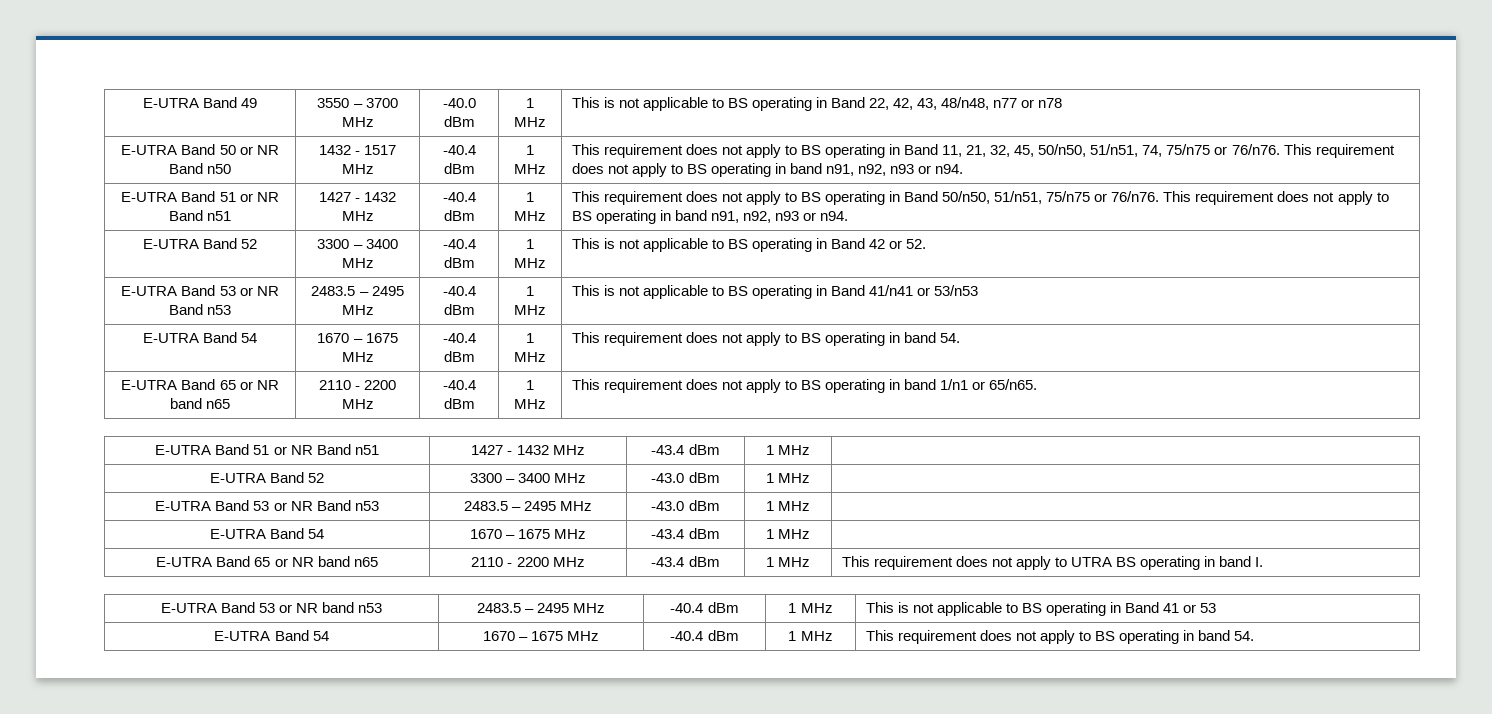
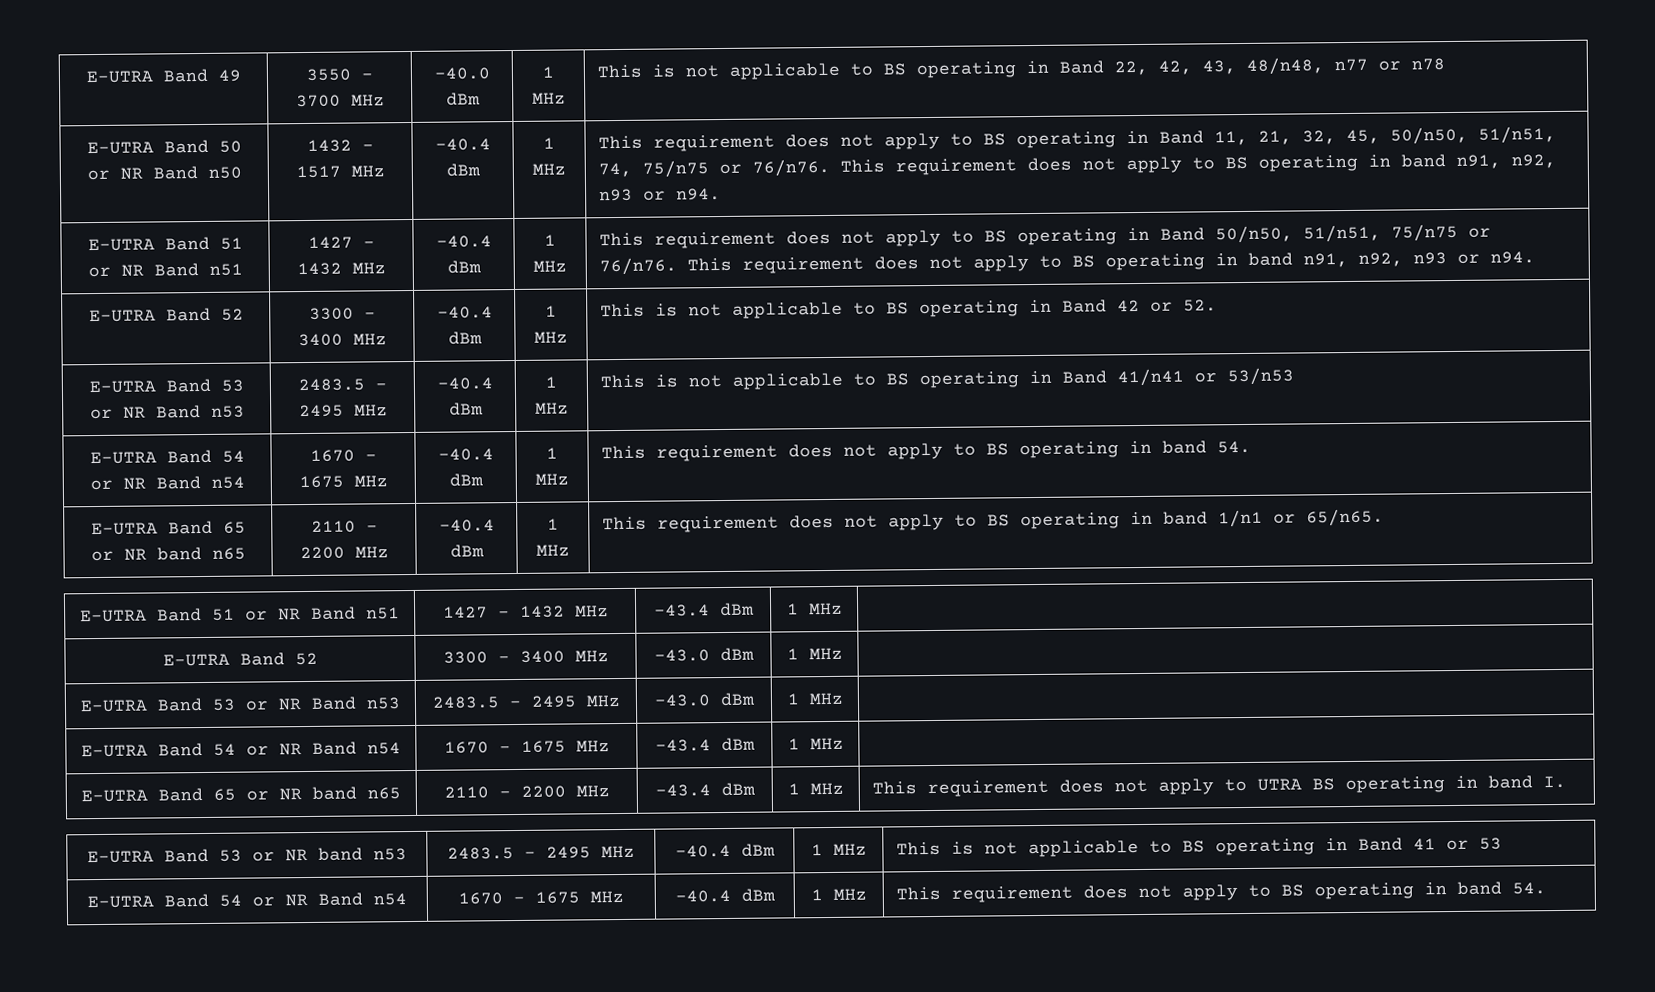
  E-UTRA Band 53 or NR Band n53 | 2483.5 – 2495 MHz | -40.4 dBm | 1 MHz | This is not applicable to BS operating in Band 41/n41 or 53/n53
- E-UTRA Band 54 | 1670 – 1675 MHz | -40.4 dBm | 1 MHz | This requirement does not apply to BS operating in band 54.
+ E-UTRA Band 54 or NR Band n54 | 1670 – 1675 MHz | -40.4 dBm | 1 MHz | This requirement does not apply to BS operating in band 54.
- E-UTRA Band 54 | 1670 – 1675 MHz | -43.4 dBm | 1 MHz |
+ E-UTRA Band 54 or NR Band n54 | 1670 – 1675 MHz | -43.4 dBm | 1 MHz |
  E-UTRA Band 53 or NR band n53 | 2483.5 – 2495 MHz | -40.4 dBm | 1 MHz | This is not applicable to BS operating in Band 41 or 53
- E-UTRA Band 54 | 1670 – 1675 MHz | -40.4 dBm | 1 MHz | This requirement does not apply to BS operating in band 54.
+ E-UTRA Band 54 or NR Band n54 | 1670 – 1675 MHz | -40.4 dBm | 1 MHz | This requirement does not apply to BS operating in band 54.

